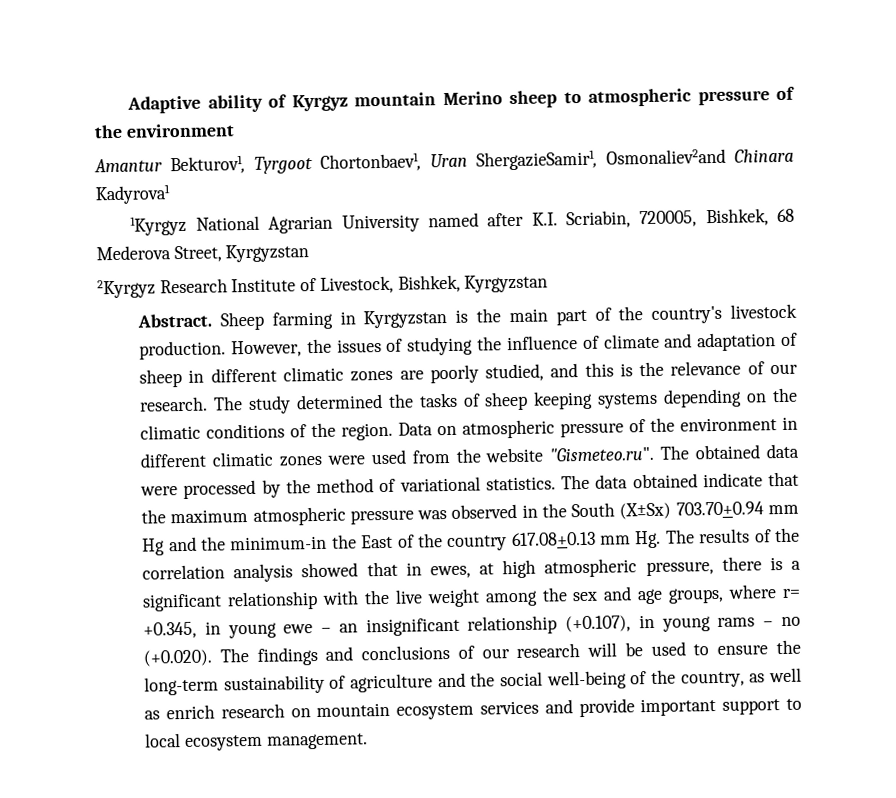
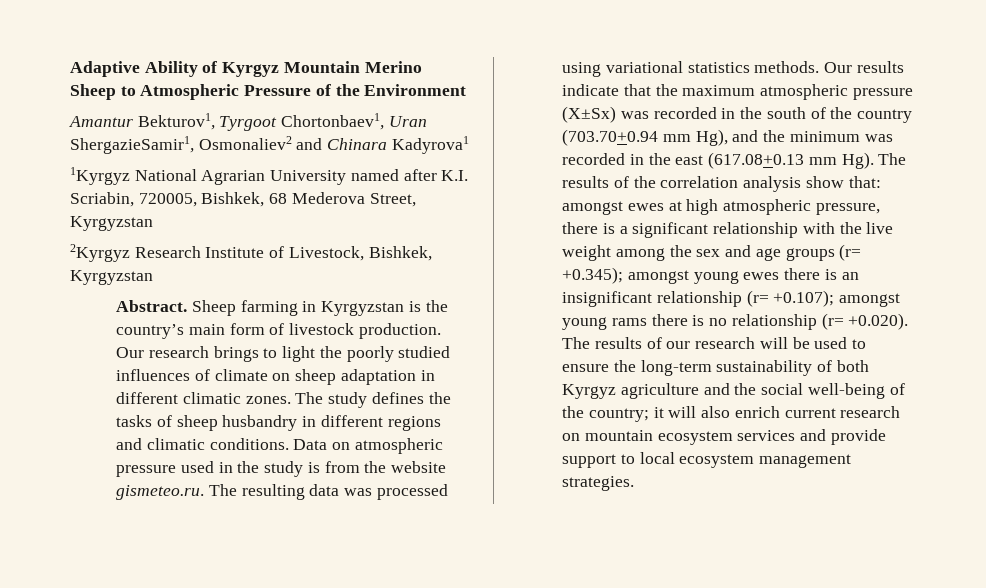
- Adaptive ability of Kyrgyz mountain Merino sheep to atmospheric pressure of the environment
+ Adaptive Ability of Kyrgyz Mountain Merino Sheep to Atmospheric Pressure of the Environment
- Amantur Bekturov1, Tyrgoot Chortonbaev1, Uran ShergazieSamir1, Osmonaliev2and Chinara Kadyrova1
+ Amantur Bekturov1, Tyrgoot Chortonbaev1, Uran ShergazieSamir1, Osmonaliev2 and Chinara Kadyrova1
- Sheep farming in Kyrgyzstan is the main part of the country's livestock production. However, the issues of studying the influence of climate and adaptation of sheep in different climatic zones are poorly studied, and this is the relevance of our research.
+ Sheep farming in Kyrgyzstan is the country’s main form of livestock production. Our research brings to light the poorly studied influences of climate on sheep adaptation in different climatic zones.
- The study determined the tasks of sheep keeping systems depending on the climatic conditions of the region. Data on atmospheric pressure of the environment in different climatic zones were used from the website "Gismeteo.ru". The obtained data were processed by the method of variational statistics. The data obtained indicate that the maximum atmospheric pressure was observed in the South (X±Sx) 703.70+0.94 mm Hg and the minimum-in the East of the country 617.08+0.13 mm Hg. The results of the correlation analysis showed that in ewes, at high atmospheric pressure, there is a significant relationship with the live weight among the sex and age groups, where r= +0.345, in young ewe – an insignificant relationship (+0.107), in young rams – no (+0.020). The findings and conclusions of our research will be used to ensure the long-term sustainability of agriculture and the social well-being of the country, as well as enrich research on mountain ecosystem services and provide important support to local ecosystem management.
+ The study defines the tasks of sheep husbandry in different regions and climatic conditions. Data on atmospheric pressure used in the study is from the website gismeteo.ru. The resulting data was processed using variational statistics methods. Our results indicate that the maximum atmospheric pressure (X±Sx) was recorded in the south of the country (703.70+0.94 mm Hg), and the minimum was recorded in the east (617.08+0.13 mm Hg). The results of the correlation analysis show that: amongst ewes at high atmospheric pressure, there is a significant relationship with the live weight among the sex and age groups (r= +0.345); amongst young ewes there is an insignificant relationship (r= +0.107); amongst young rams there is no relationship (r= +0.020). The results of our research will be used to ensure the long-term sustainability of both Kyrgyz agriculture and the social well-being of the country; it will also enrich current research on mountain ecosystem services and provide support to local ecosystem management strategies.

